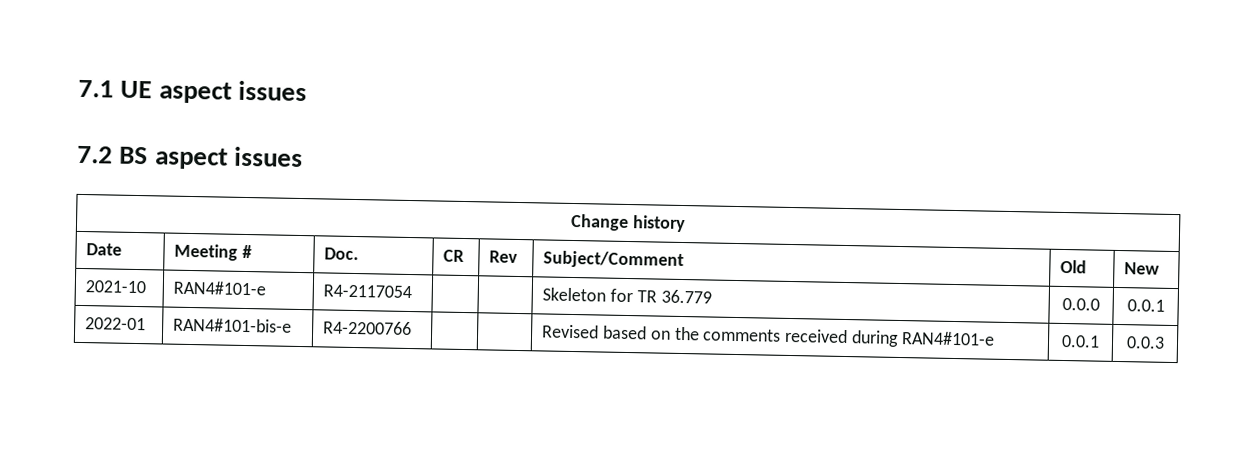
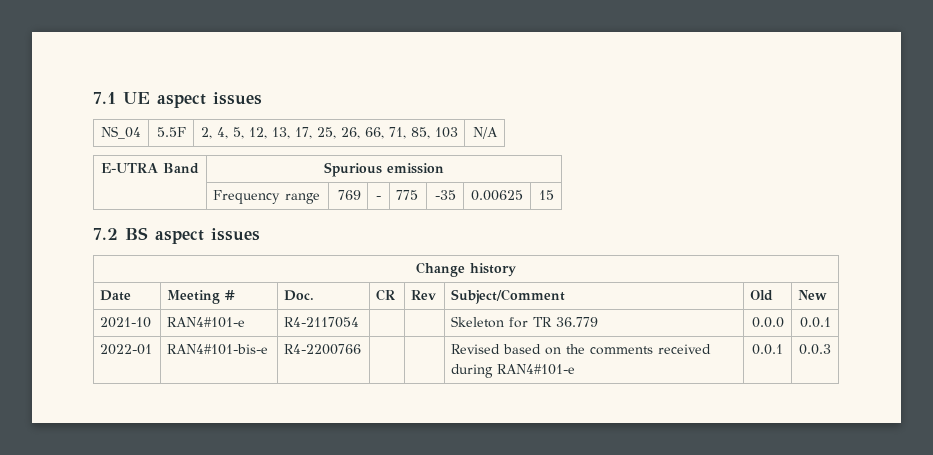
+ NS_04 | 5.5F | 2, 4, 5, 12, 13, 17, 25, 26, 66, 71, 85, 103 | N/A
+ E-UTRA Band | Spurious emission
+ | Frequency range | 769 | - | 775 | -35 | 0.00625 | 15

